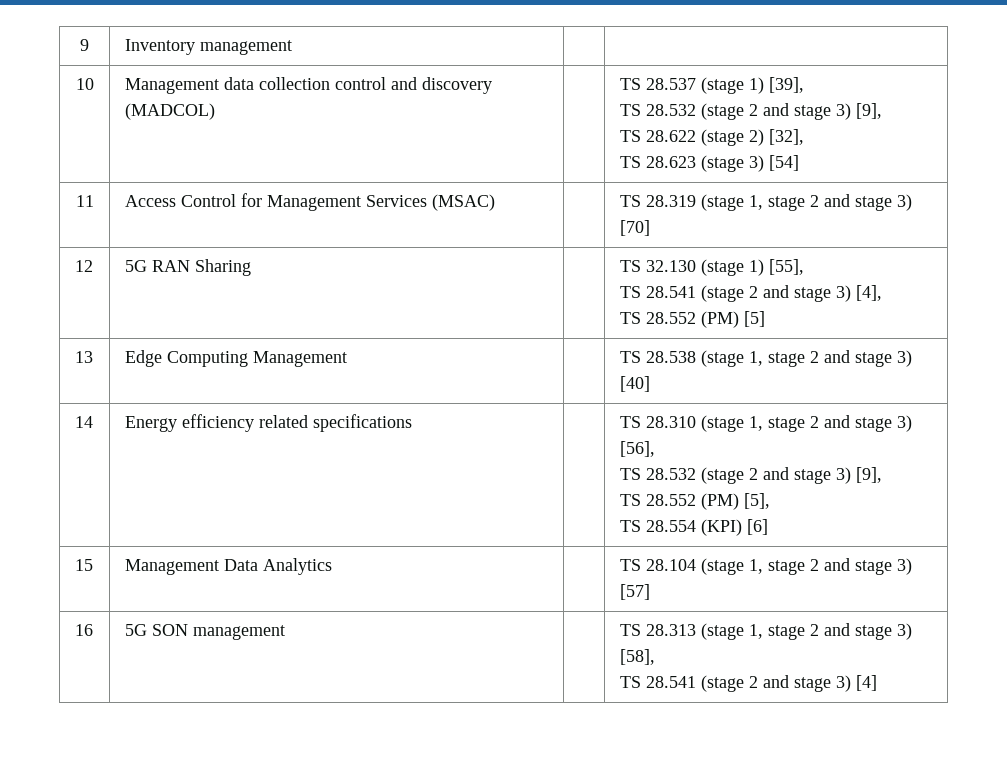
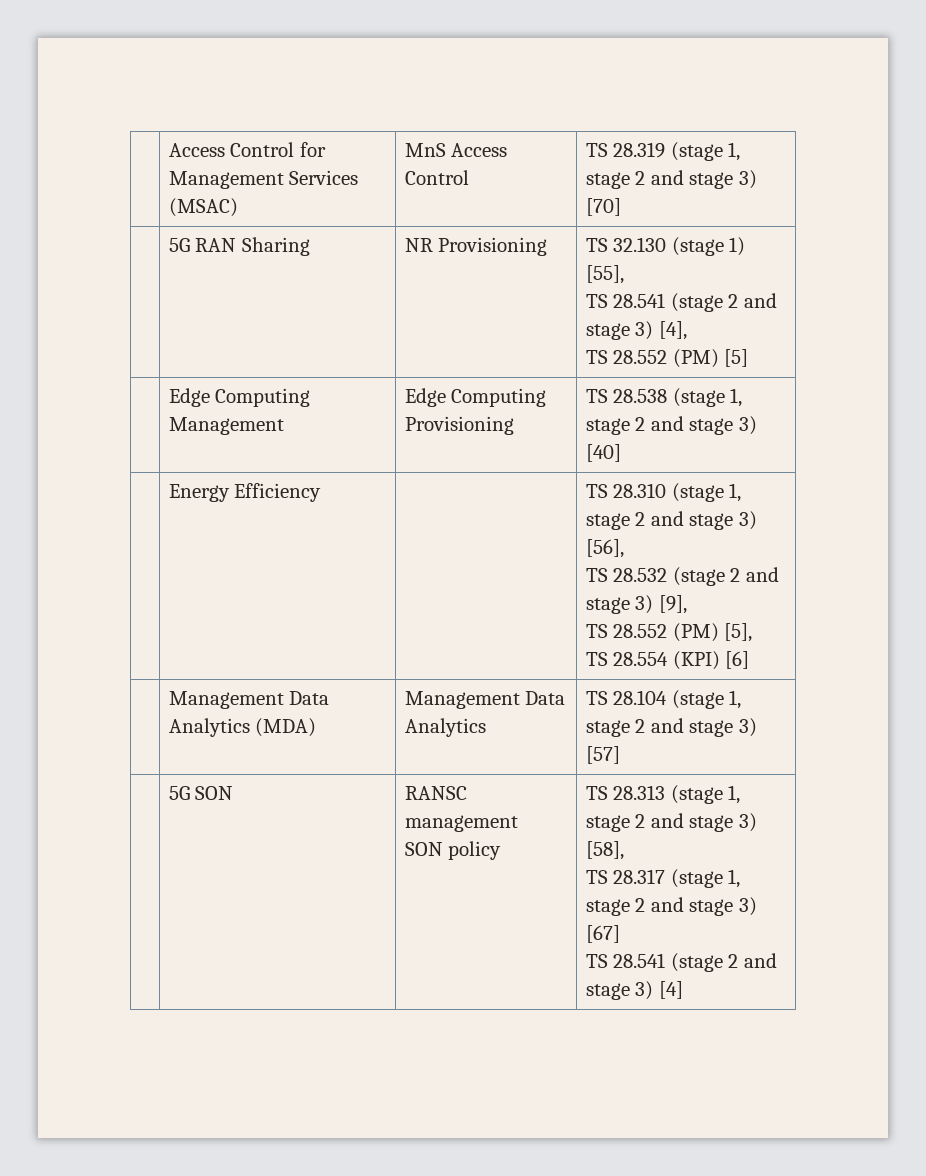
- 9 | Inventory management | |
- 10 | Management data collection control and discovery (MADCOL) | | TS 28.537 (stage 1) [39],
- TS 28.532 (stage 2 and stage 3) [9],
- TS 28.622 (stage 2) [32],
- TS 28.623 (stage 3) [54]
- 11 | Access Control for Management Services (MSAC) | | TS 28.319 (stage 1, stage 2 and stage 3) [70]
+ | Access Control for Management Services (MSAC) | MnS Access Control | TS 28.319 (stage 1, stage 2 and stage 3) [70]
- 12 | 5G RAN Sharing | | TS 32.130 (stage 1) [55],
+ | 5G RAN Sharing | NR Provisioning | TS 32.130 (stage 1) [55],
- 13 | Edge Computing Management | | TS 28.538 (stage 1, stage 2 and stage 3) [40]
+ | Edge Computing Management | Edge Computing Provisioning | TS 28.538 (stage 1, stage 2 and stage 3) [40]
- 14 | Energy efficiency related specifications | | TS 28.310 (stage 1, stage 2 and stage 3) [56],
+ | Energy Efficiency | | TS 28.310 (stage 1, stage 2 and stage 3) [56],
- 15 | Management Data Analytics | | TS 28.104 (stage 1, stage 2 and stage 3) [57]
+ | Management Data Analytics (MDA) | Management Data Analytics | TS 28.104 (stage 1, stage 2 and stage 3) [57]
- 16 | 5G SON management | | TS 28.313 (stage 1, stage 2 and stage 3) [58],
+ | 5G SON | RANSC management
+ SON policy | TS 28.313 (stage 1, stage 2 and stage 3) [58],
+ TS 28.317 (stage 1, stage 2 and stage 3) [67]

